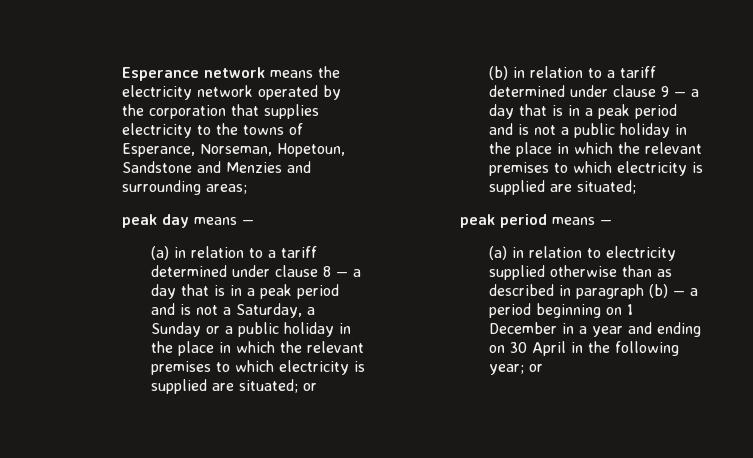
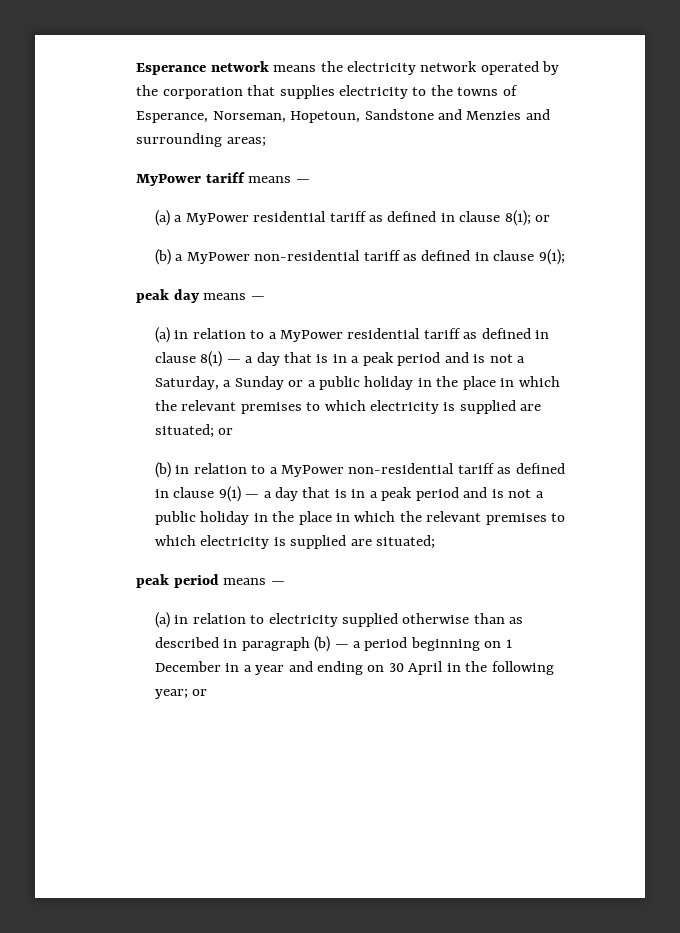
+ MyPower tariff means —
+ (a) a MyPower residential tariff as defined in clause 8(1); or
+ (b) a MyPower non-residential tariff as defined in clause 9(1);
- (a) in relation to a tariff determined under clause 8 — a day that is in a peak period and is not a Saturday, a Sunday or a public holiday in the place in which the relevant premises to which electricity is supplied are situated; or
+ (a) in relation to a MyPower residential tariff as defined in clause 8(1) — a day that is in a peak period and is not a Saturday, a Sunday or a public holiday in the place in which the relevant premises to which electricity is supplied are situated; or
- (b) in relation to a tariff determined under clause 9 — a day that is in a peak period and is not a public holiday in the place in which the relevant premises to which electricity is supplied are situated;
+ (b) in relation to a MyPower non-residential tariff as defined in clause 9(1) — a day that is in a peak period and is not a public holiday in the place in which the relevant premises to which electricity is supplied are situated;

